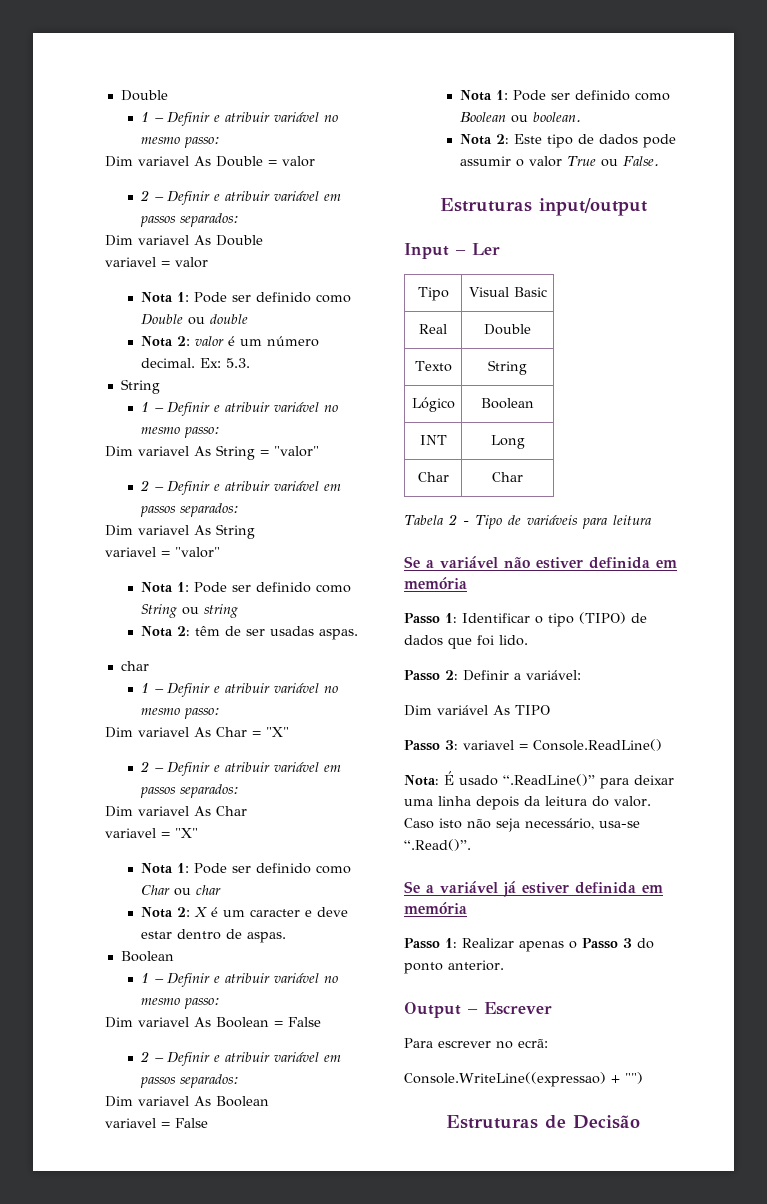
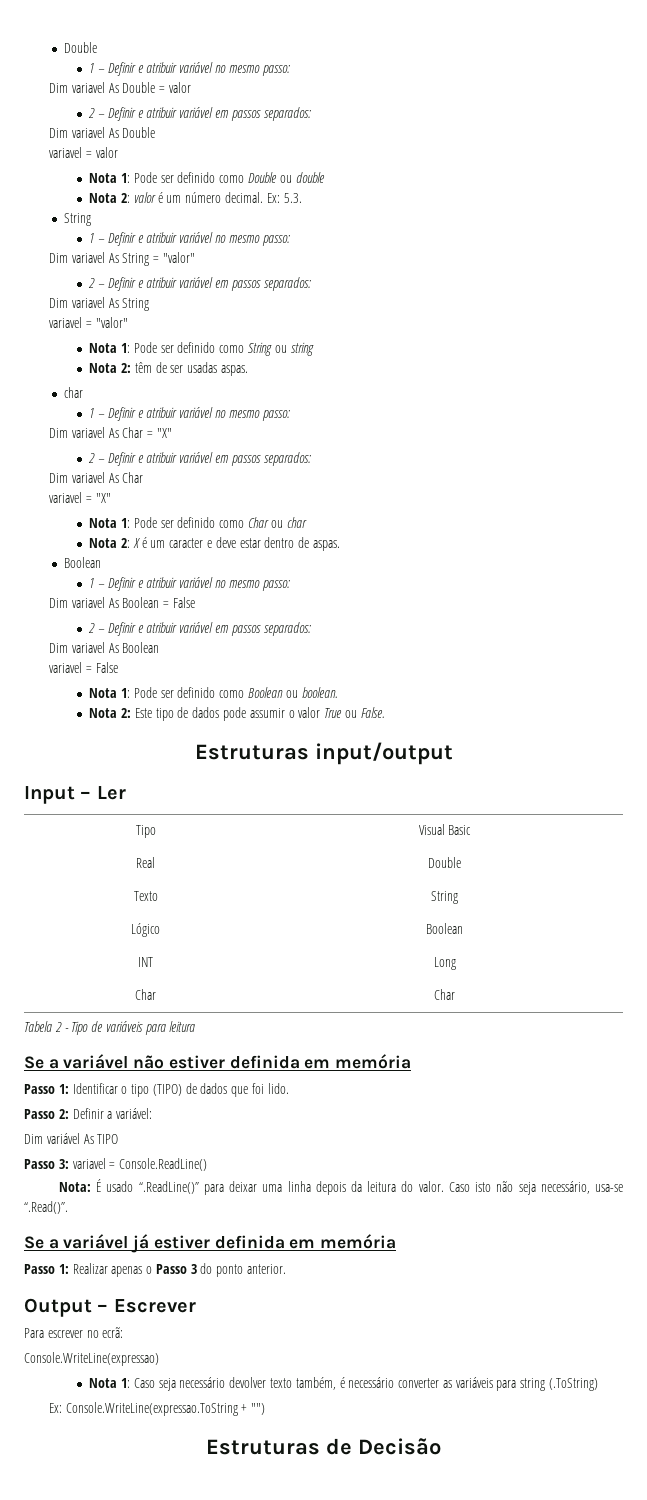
- Console.WriteLine((expressao) + "")
+ Console.WriteLine(expressao)
+ Nota 1: Caso seja necessário devolver texto também, é necessário converter as variáveis para string (.ToString)
+ Ex: Console.WriteLine(expressao.ToString + "")

